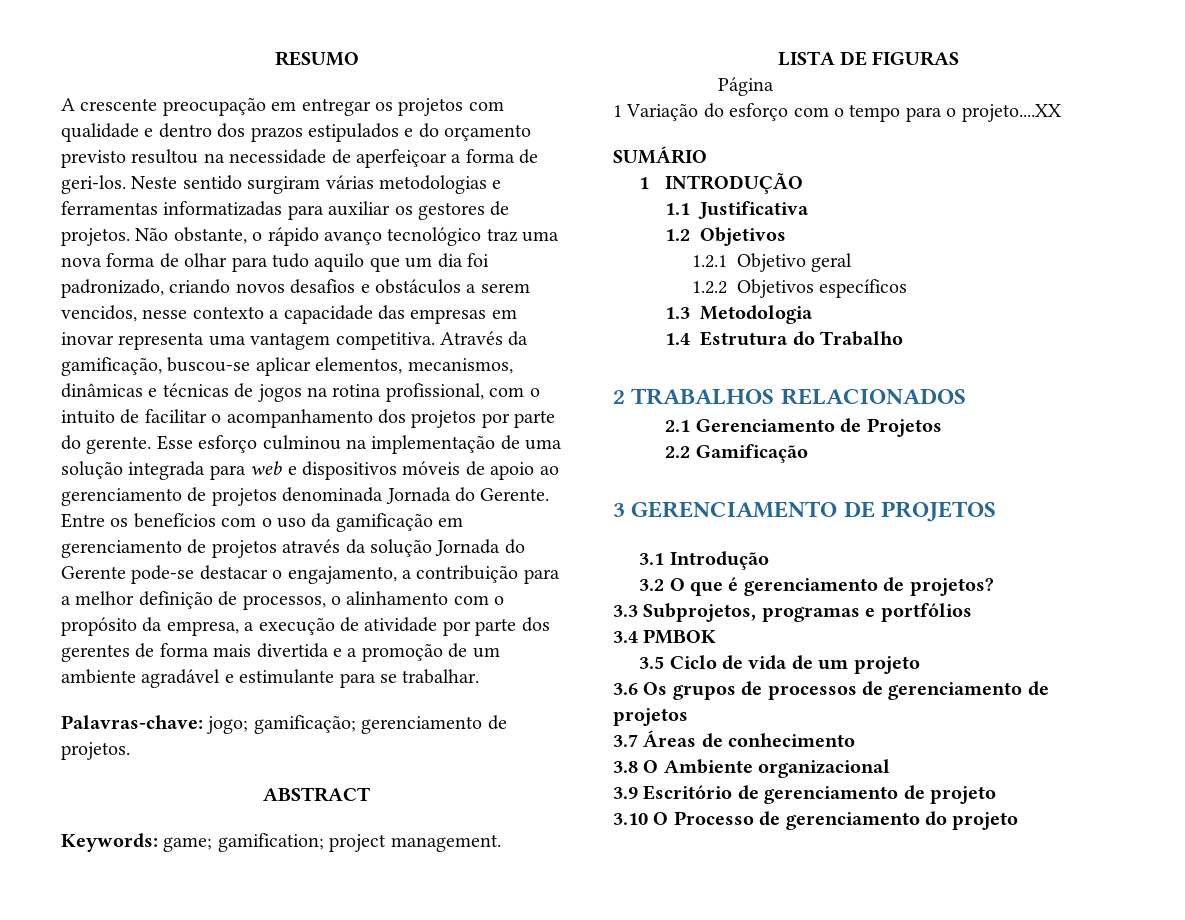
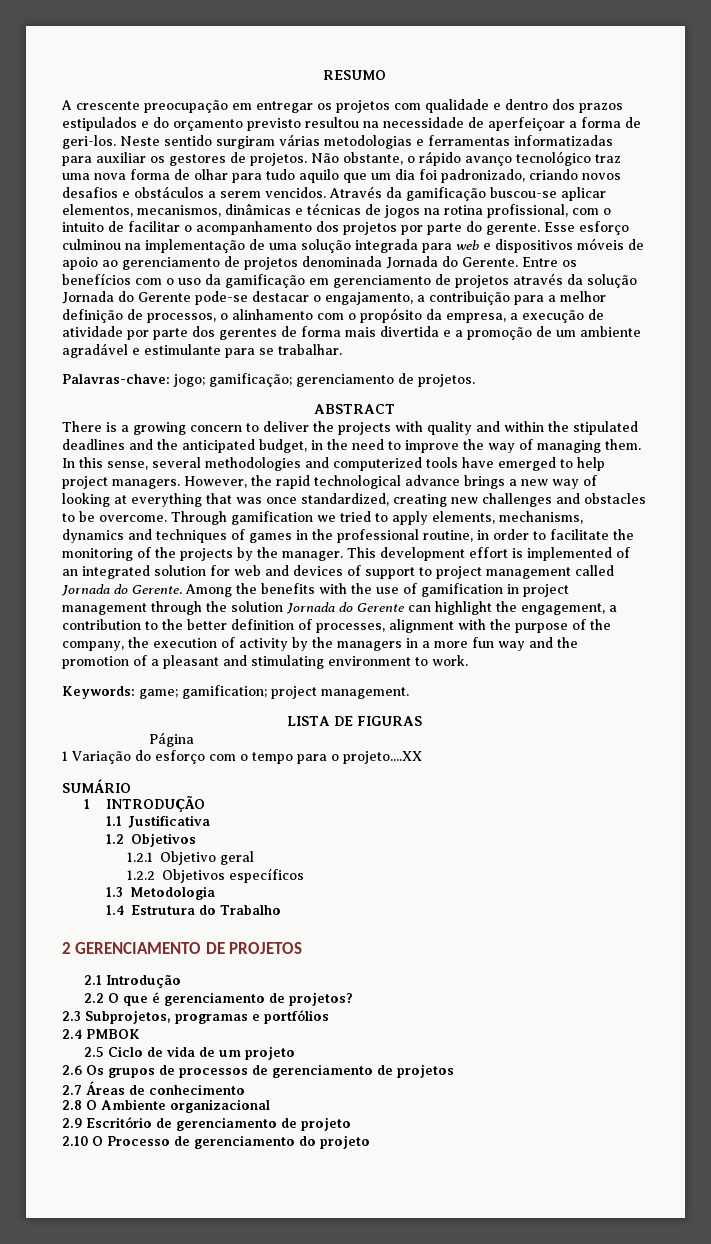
- Não obstante, o rápido avanço tecnológico traz uma nova forma de olhar para tudo aquilo que um dia foi padronizado, criando novos desafios e obstáculos a serem vencidos, nesse contexto a capacidade das empresas em inovar representa uma vantagem competitiva.
+ Não obstante, o rápido avanço tecnológico traz uma nova forma de olhar para tudo aquilo que um dia foi padronizado, criando novos desafios e obstáculos a serem vencidos.
- Através da gamificação, buscou-se aplicar elementos, mecanismos, dinâmicas e técnicas de jogos na rotina profissional, com o intuito de facilitar o acompanhamento dos projetos por parte do gerente.
+ Através da gamificação buscou-se aplicar elementos, mecanismos, dinâmicas e técnicas de jogos na rotina profissional, com o intuito de facilitar o acompanhamento dos projetos por parte do gerente.
+ There is a growing concern to deliver the projects with quality and within the stipulated deadlines and the anticipated budget, in the need to improve the way of managing them. In this sense, several methodologies and computerized tools have emerged to help project managers. However, the rapid technological advance brings a new way of looking at everything that was once standardized, creating new challenges and obstacles to be overcome. Through gamification we tried to apply elements, mechanisms, dynamics and techniques of games in the professional routine, in order to facilitate the monitoring of the projects by the manager. This development effort is implemented of an integrated solution for web and devices of support to project management called Jornada do Gerente. Among the benefits with the use of gamification in project management through the solution Jornada do Gerente can highlight the engagement, a contribution to the better definition of processes, alignment with the purpose of the company, the execution of activity by the managers in a more fun way and the promotion of a pleasant and stimulating environment to work.
- 2 TRABALHOS RELACIONADOS
- 2.1 Gerenciamento de Projetos
- 2.2 Gamificação
- 3 GERENCIAMENTO DE PROJETOS
+ 2 GERENCIAMENTO DE PROJETOS
- 3.1 Introdução
+ 2.1 Introdução
- 3.2 O que é gerenciamento de projetos?
+ 2.2 O que é gerenciamento de projetos?
- 3.3 Subprojetos, programas e portfólios
+ 2.3 Subprojetos, programas e portfólios
- 3.4 PMBOK
+ 2.4 PMBOK
- 3.5 Ciclo de vida de um projeto
+ 2.5 Ciclo de vida de um projeto
- 3.6 Os grupos de processos de gerenciamento de projetos
+ 2.6 Os grupos de processos de gerenciamento de projetos
- 3.7 Áreas de conhecimento
+ 2.7 Áreas de conhecimento
- 3.8 O Ambiente organizacional
+ 2.8 O Ambiente organizacional
- 3.9 Escritório de gerenciamento de projeto
+ 2.9 Escritório de gerenciamento de projeto
- 3.10 O Processo de gerenciamento do projeto
+ 2.10 O Processo de gerenciamento do projeto

